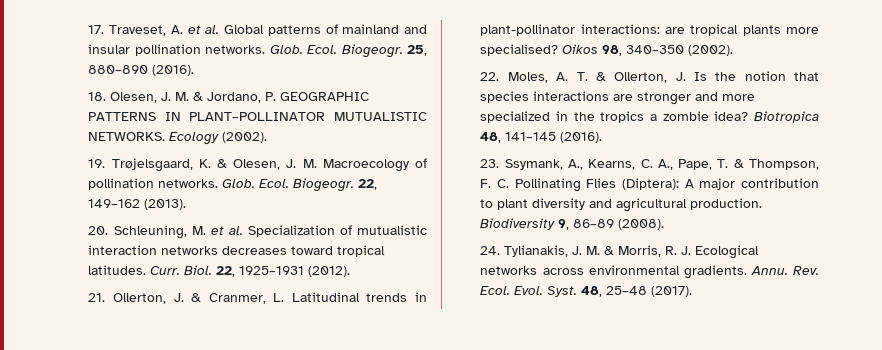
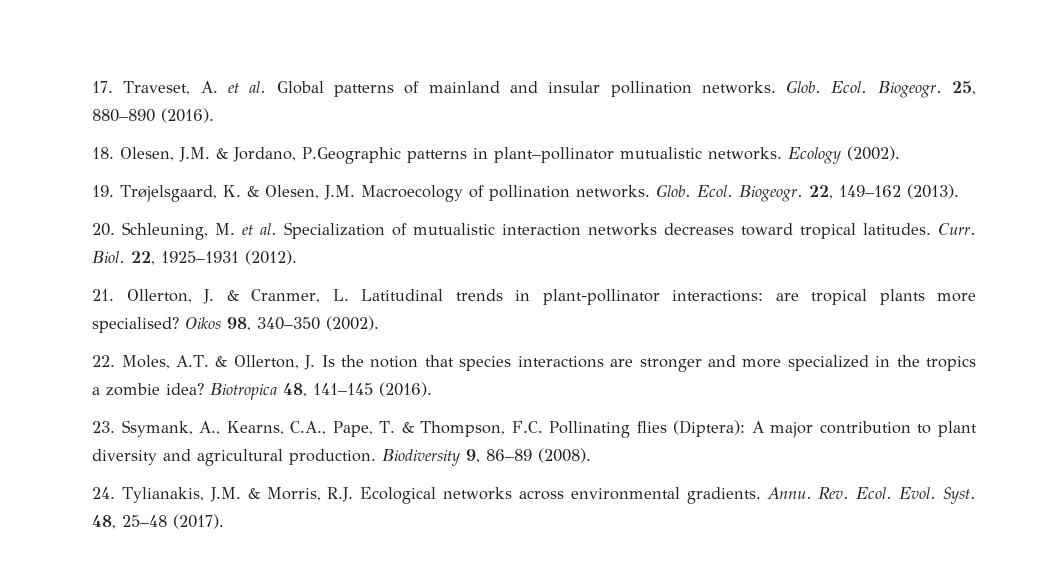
- 18. Olesen, J. M. & Jordano, P. GEOGRAPHIC PATTERNS IN PLANT–POLLINATOR MUTUALISTIC NETWORKS.
+ 18. Olesen, J.M. & Jordano, P.Geographic patterns in plant–pollinator mutualistic networks.
- 19. Trøjelsgaard, K. & Olesen, J. M. Macroecology of pollination networks.
+ 19. Trøjelsgaard, K. & Olesen, J.M. Macroecology of pollination networks.
- 22. Moles, A. T. & Ollerton, J. Is the notion that species interactions are stronger and more specialized in the tropics a zombie idea?
+ 22. Moles, A.T. & Ollerton, J. Is the notion that species interactions are stronger and more specialized in the tropics a zombie idea?
- 23. Ssymank, A., Kearns, C. A., Pape, T. & Thompson, F. C. Pollinating Flies (Diptera): A major contribution to plant diversity and agricultural production.
+ 23. Ssymank, A., Kearns, C.A., Pape, T. & Thompson, F.C. Pollinating flies (Diptera): A major contribution to plant diversity and agricultural production.
- 24. Tylianakis, J. M. & Morris, R. J. Ecological networks across environmental gradients.
+ 24. Tylianakis, J.M. & Morris, R.J. Ecological networks across environmental gradients.

